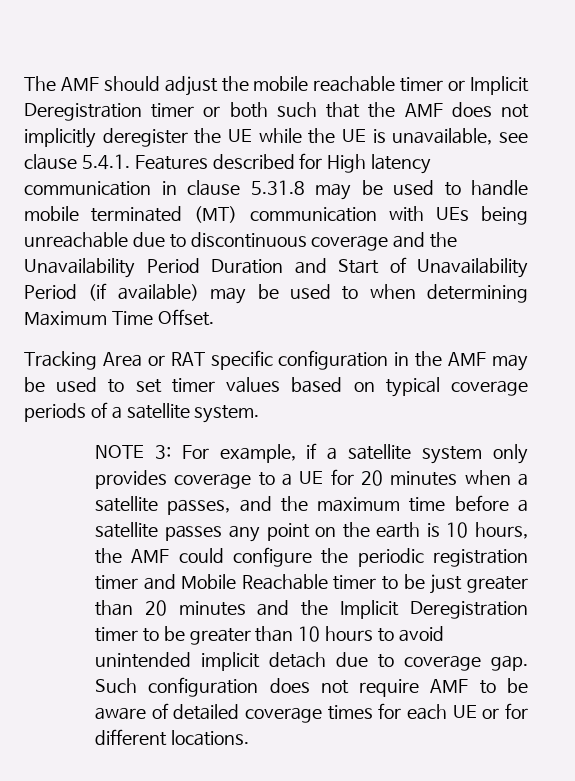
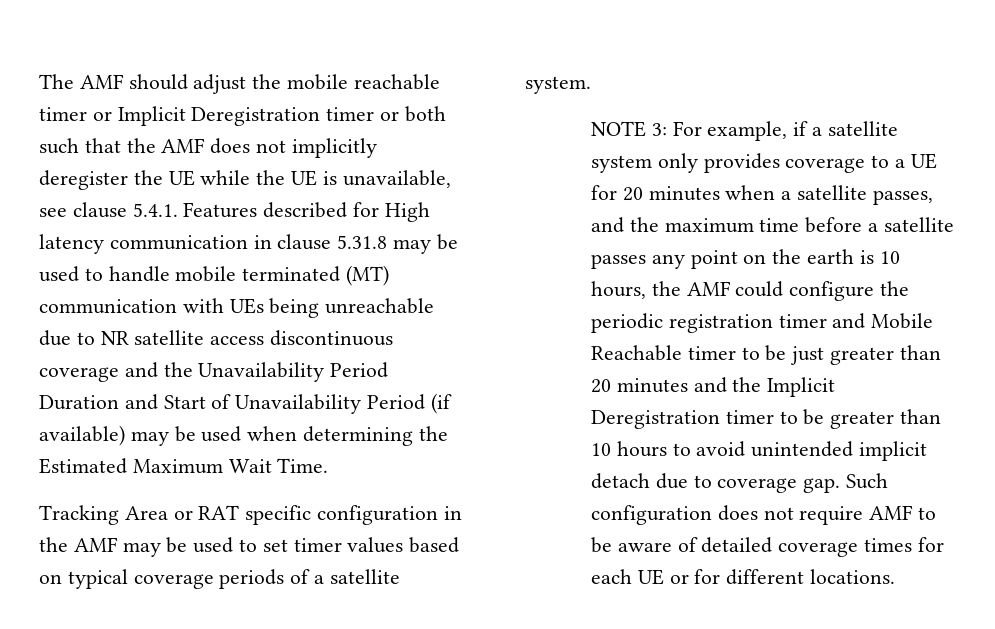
- The AMF should adjust the mobile reachable timer or Implicit Deregistration timer or both such that the AMF does not implicitly deregister the UE while the UE is unavailable, see clause 5.4.1. Features described for High latency communication in clause 5.31.8 may be used to handle mobile terminated (MT) communication with UEs being unreachable due to discontinuous coverage and the Unavailability Period Duration and Start of Unavailability Period (if available) may be used to when determining Maximum Time Offset.
+ The AMF should adjust the mobile reachable timer or Implicit Deregistration timer or both such that the AMF does not implicitly deregister the UE while the UE is unavailable, see clause 5.4.1. Features described for High latency communication in clause 5.31.8 may be used to handle mobile terminated (MT) communication with UEs being unreachable due to NR satellite access discontinuous coverage and the Unavailability Period Duration and Start of Unavailability Period (if available) may be used when determining the Estimated Maximum Wait Time.

